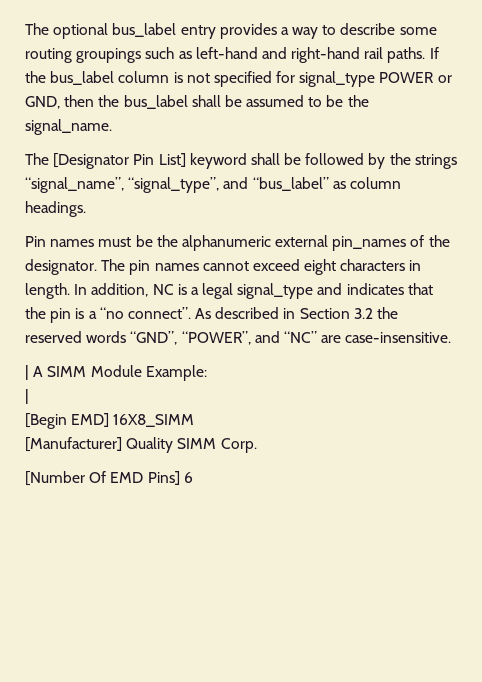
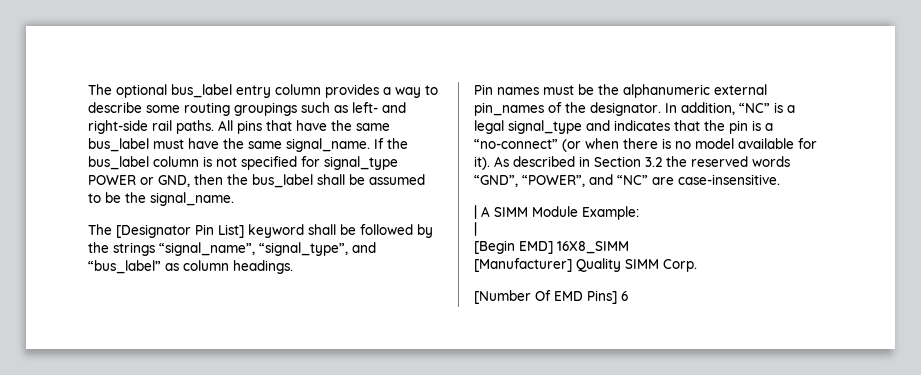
- The optional bus_label entry provides a way to describe some routing groupings such as left-hand and right-hand rail paths.
+ The optional bus_label entry column provides a way to describe some routing groupings such as left- and right-side rail paths. All pins that have the same bus_label must have the same signal_name.
- The pin names cannot exceed eight characters in length.
- In addition, NC is a legal signal_type and indicates that the pin is a “no connect”.
+ In addition, “NC” is a legal signal_type and indicates that the pin is a “no-connect” (or when there is no model available for it).

